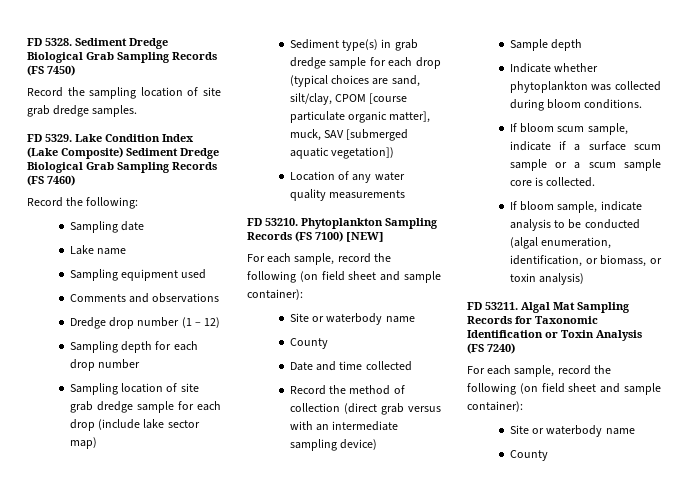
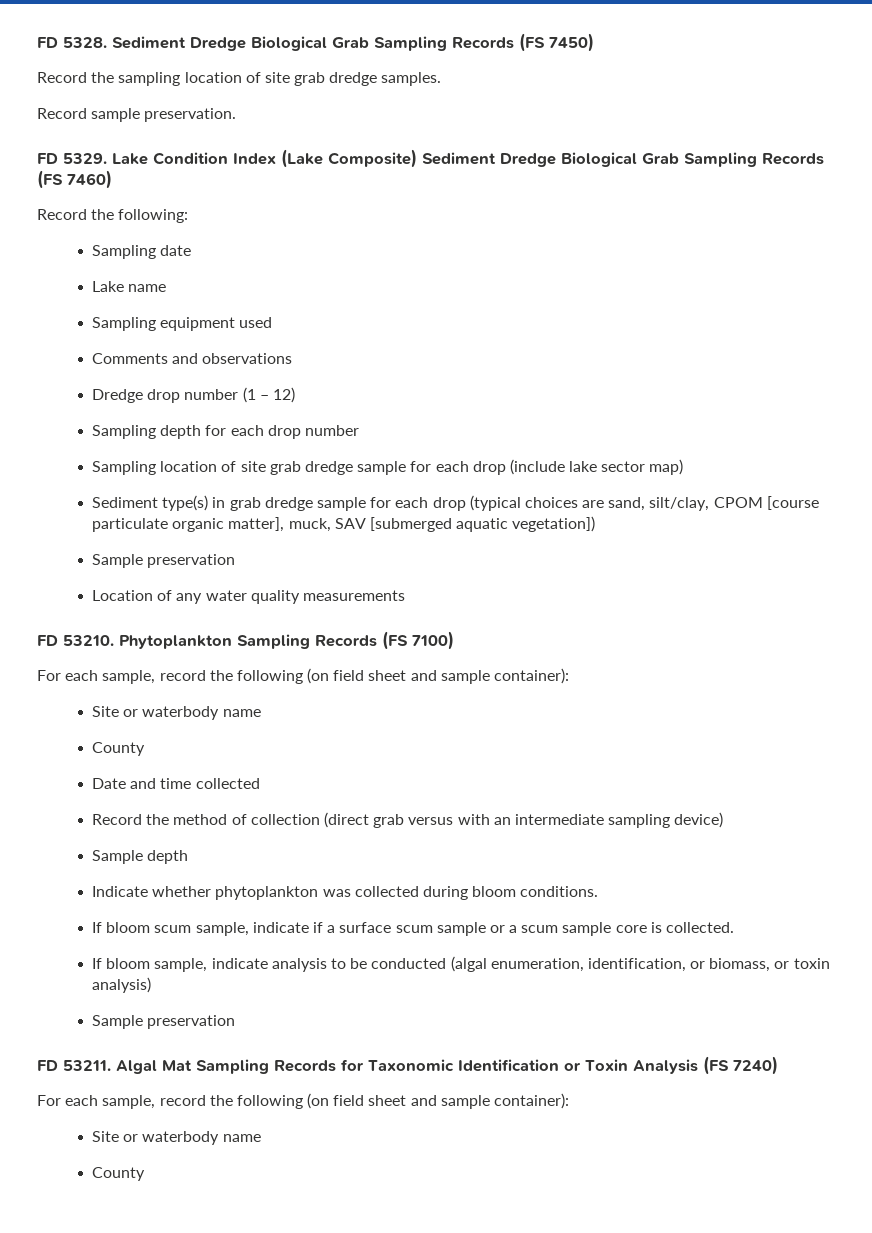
+ Record sample preservation.
  Sediment type(s) in grab dredge sample for each drop (typical choices are sand, silt/clay, CPOM [course particulate organic matter], muck, SAV [submerged aquatic vegetation])
+ Sample preservation
- Phytoplankton Sampling Records (FS 7100) [NEW]
+ Phytoplankton Sampling Records (FS 7100)
  If bloom sample, indicate analysis to be conducted (algal enumeration, identification, or biomass, or toxin analysis)
+ Sample preservation

